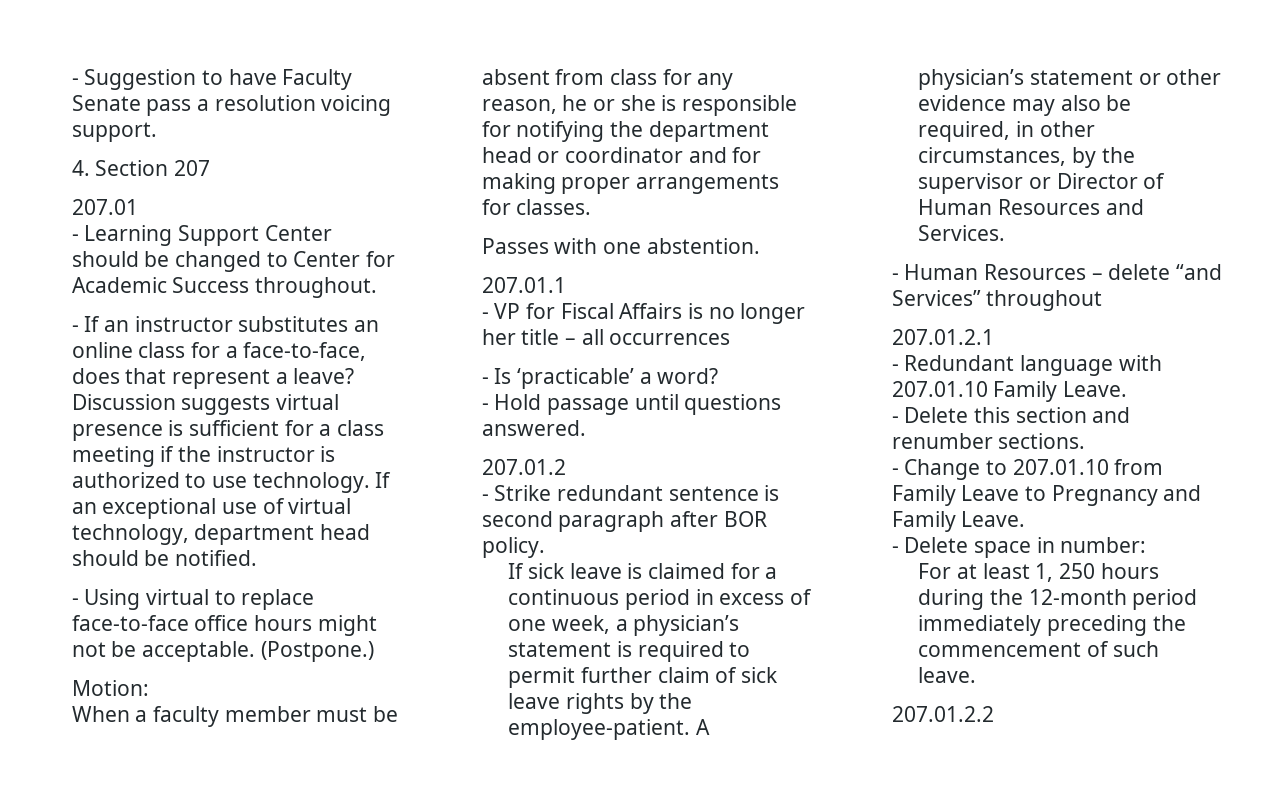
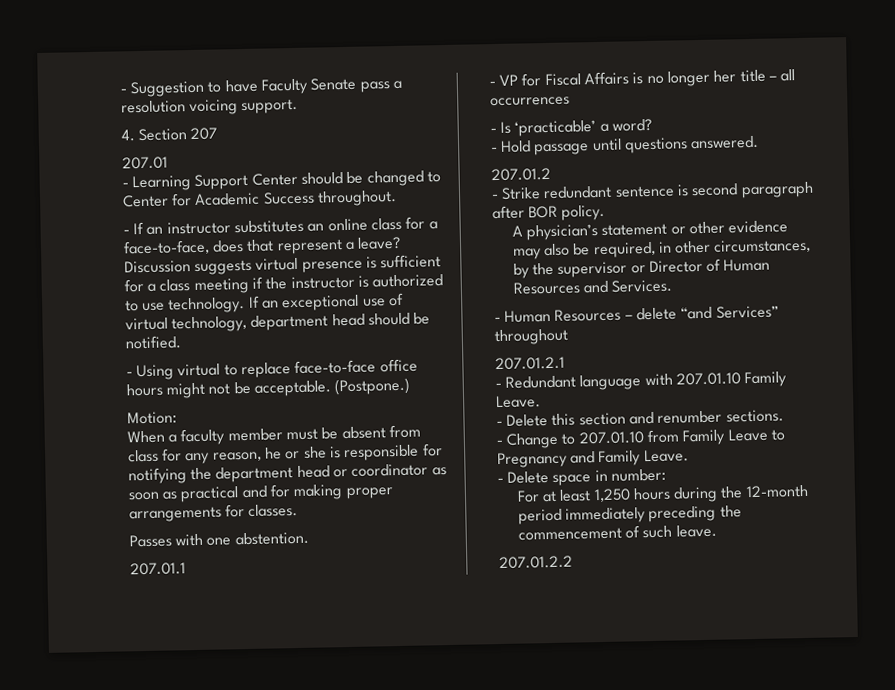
- When a faculty member must be absent from class for any reason, he or she is responsible for notifying the department head or coordinator and for making proper arrangements for classes.
+ When a faculty member must be absent from class for any reason, he or she is responsible for notifying the department head or coordinator as soon as practical and for making proper arrangements for classes.
- If sick leave is claimed for a continuous period in excess of one week, a physician’s statement is required to permit further claim of sick leave rights by the employee-patient.
- For at least 1, 250 hours during the 12-month period immediately preceding the commencement of such leave.
+ For at least 1,250 hours during the 12-month period immediately preceding the commencement of such leave.

